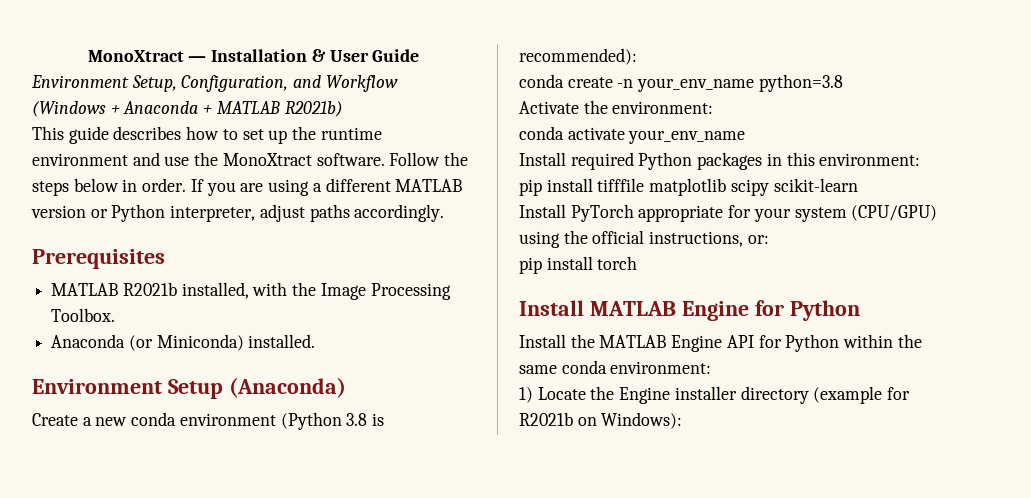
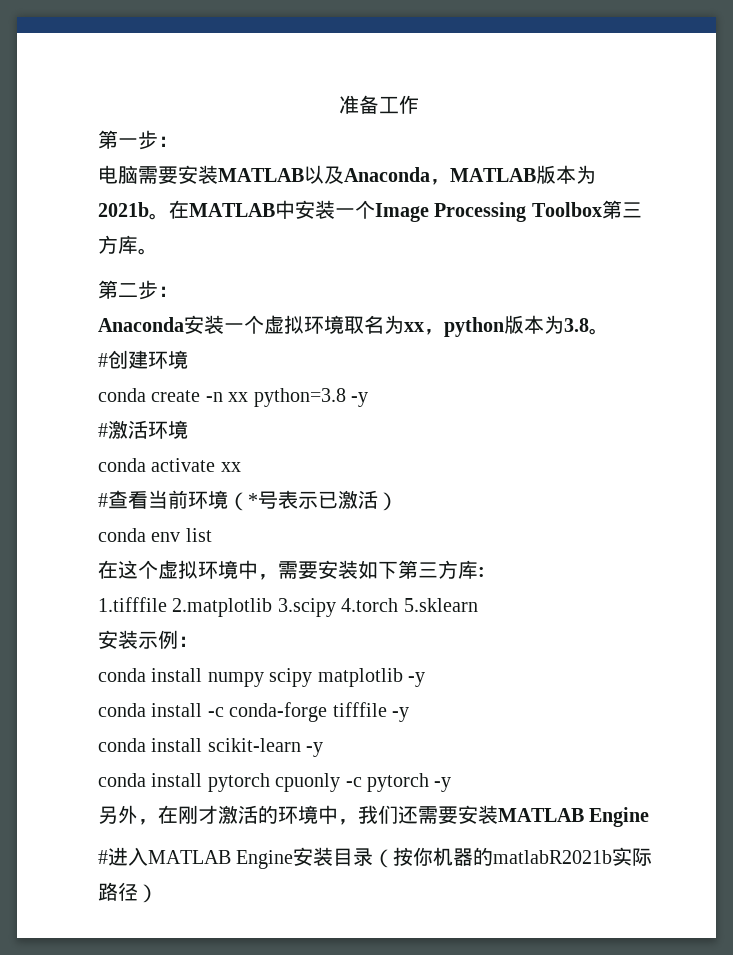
- MonoXtract — Installation & User Guide
- Environment Setup, Configuration, and Workflow (Windows + Anaconda + MATLAB R2021b)
- This guide describes how to set up the runtime environment and use the MonoXtract software. Follow the steps below in order. If you are using a different MATLAB version or Python interpreter, adjust paths accordingly.
- Prerequisites
- MATLAB R2021b installed, with the Image Processing Toolbox.
- Anaconda (or Miniconda) installed.
- Environment Setup (Anaconda)
- Create a new conda environment (Python 3.8 is recommended):
+ 准备工作
+ 第一步：
+ 电脑需要安装MATLAB以及Anaconda，MATLAB版本为2021b。在MATLAB中安装一个Image Processing Toolbox第三方库。
+ 第二步：
+ Anaconda安装一个虚拟环境取名为xx，python版本为3.8。
+ #创建环境
- conda create -n your_env_name python=3.8
- Activate the environment:
- conda activate your_env_name
- Install required Python packages in this environment:
- pip install tifffile matplotlib scipy scikit-learn
- Install PyTorch appropriate for your system (CPU/GPU) using the official instructions, or:
- pip install torch
- Install MATLAB Engine for Python
- Install the MATLAB Engine API for Python within the same conda environment:
- 1) Locate the Engine installer directory (example for R2021b on Windows):
+ conda create -n xx python=3.8 -y
+ #激活环境
+ conda activate xx
+ #查看当前环境（*号表示已激活）
+ conda env list
+ 在这个虚拟环境中，需要安装如下第三方库:
+ 1.tifffile 2.matplotlib 3.scipy 4.torch 5.sklearn
+ 安装示例：
+ conda install numpy scipy matplotlib -y
+ conda install -c conda-forge tifffile -y
+ conda install scikit-learn -y
+ conda install pytorch cpuonly -c pytorch -y
+ 另外，在刚才激活的环境中，我们还需要安装MATLAB Engine
+ #进入MATLAB Engine安装目录（按你机器的matlabR2021b实际路径）

